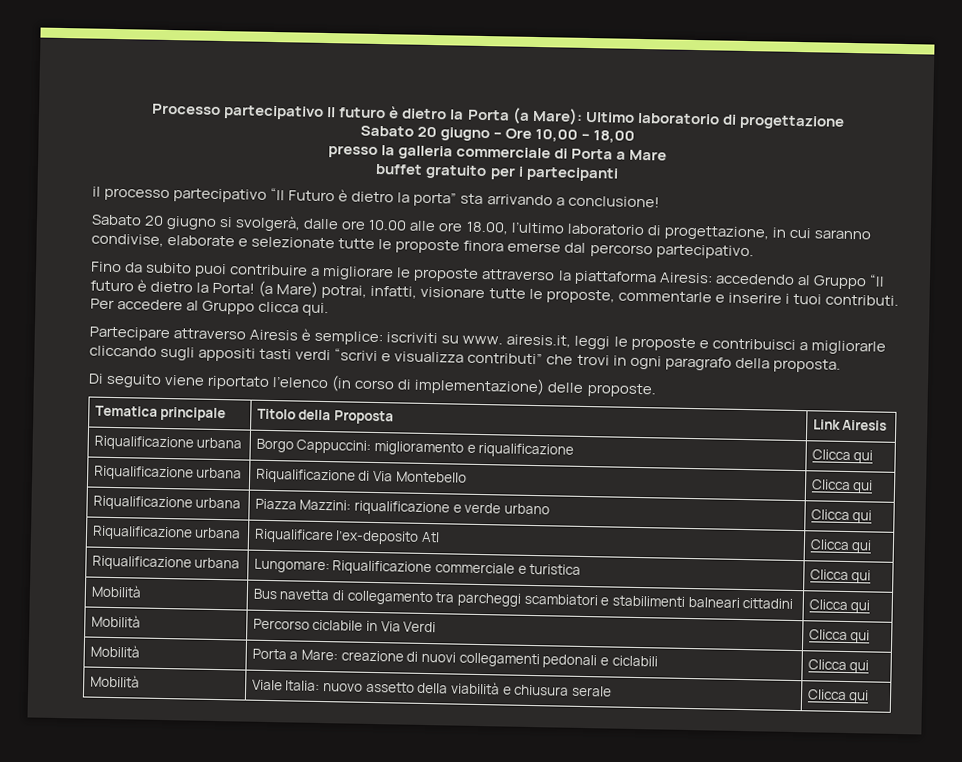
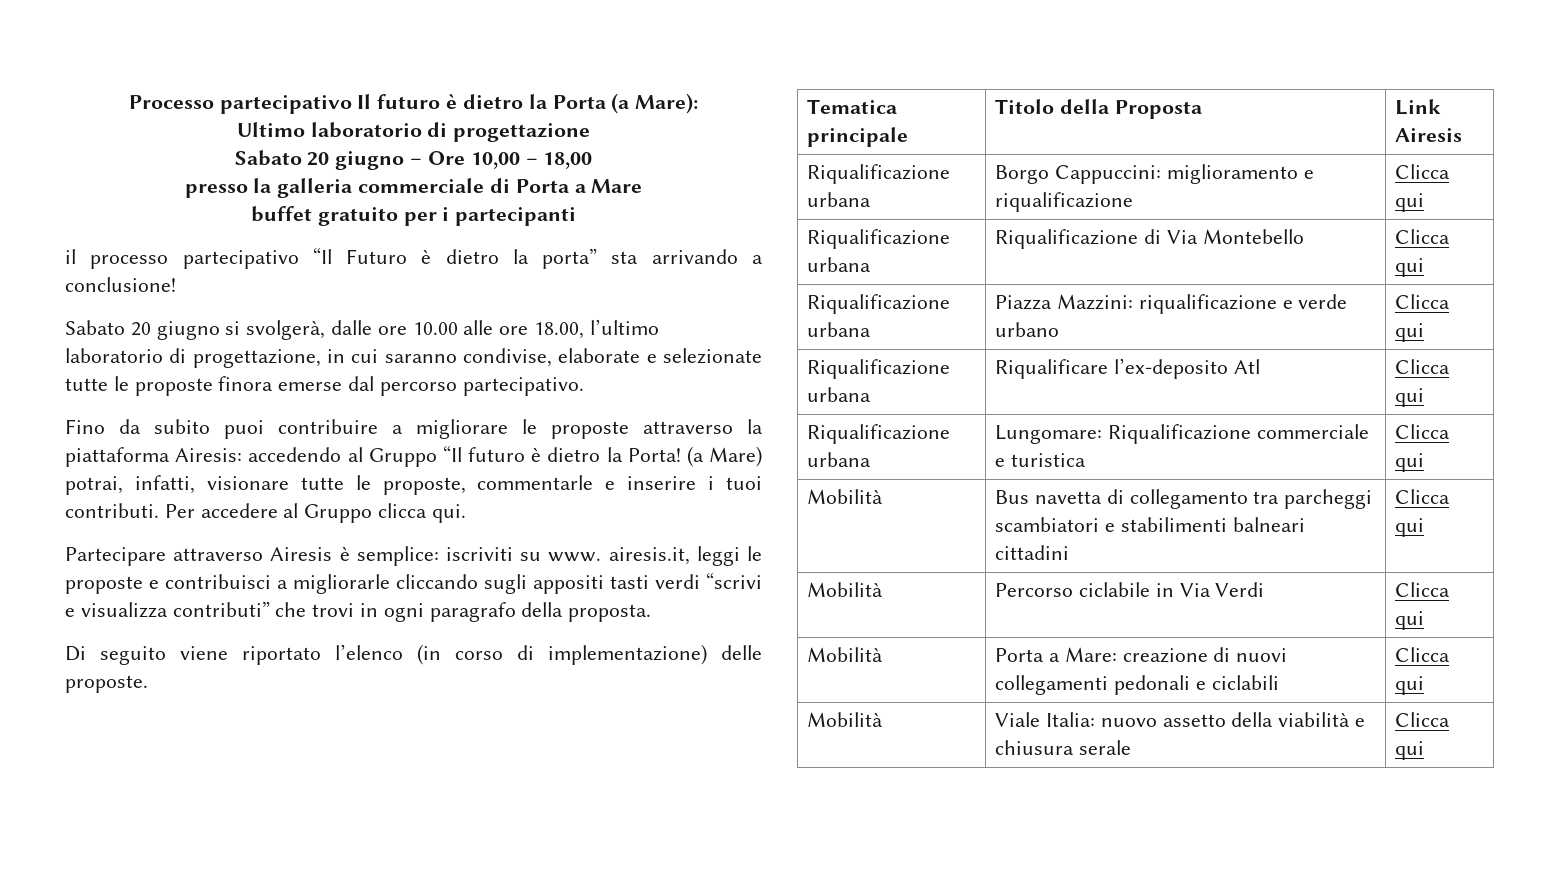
- Processo partecipativo Il futuro è dietro la Porta (a Mare): Ultimo laboratorio di progettazione
+ Processo partecipativo Il futuro è dietro la Porta (a Mare):
+ Ultimo laboratorio di progettazione

